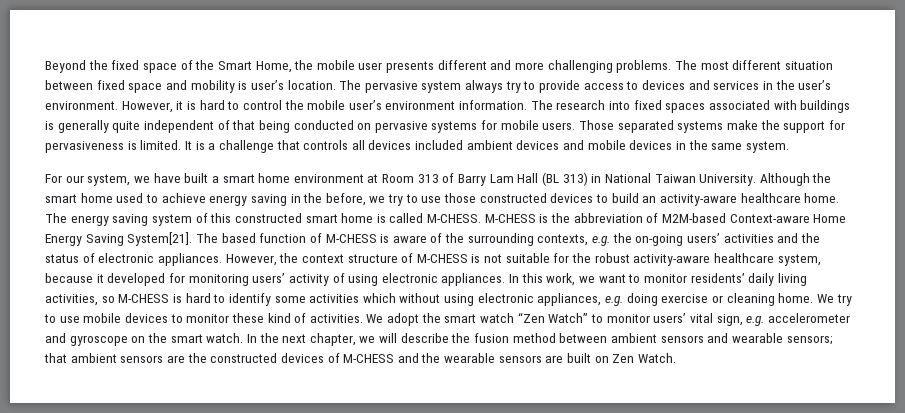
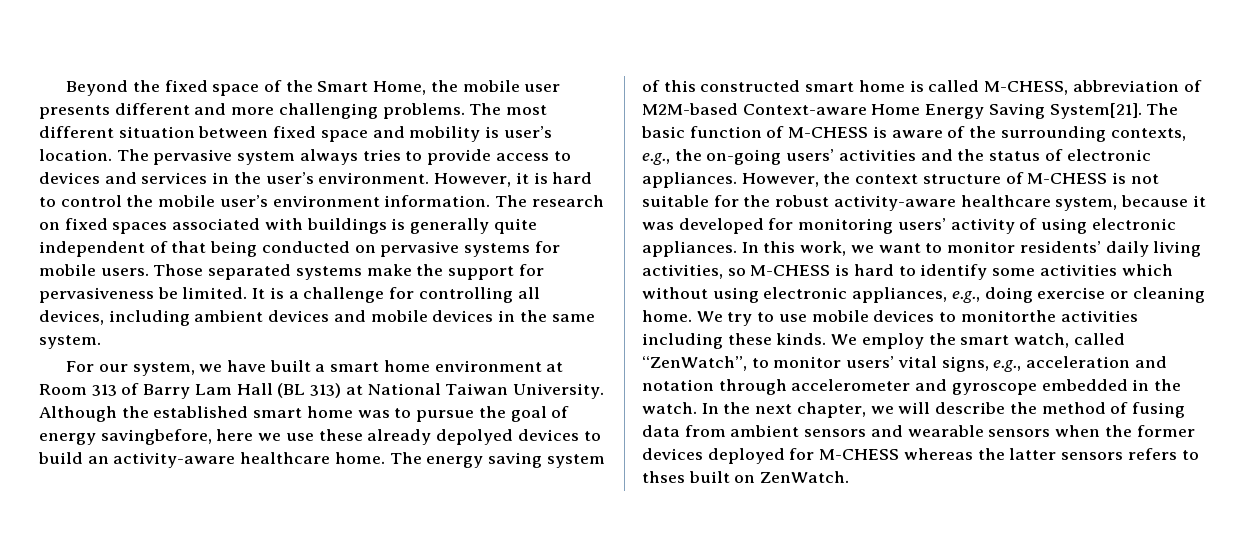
- The pervasive system always try to provide access to devices and services in the user’s environment.
+ The pervasive system always tries to provide access to devices and services in the user’s environment.
- The research into fixed spaces associated with buildings is generally quite independent of that being conducted on pervasive systems for mobile users.
+ The research on fixed spaces associated with buildings is generally quite independent of that being conducted on pervasive systems for mobile users.
- Those separated systems make the support for pervasiveness is limited.
+ Those separated systems make the support for pervasiveness be limited.
- It is a challenge that controls all devices included ambient devices and mobile devices in the same system.
+ It is a challenge for controlling all devices, including ambient devices and mobile devices in the same system.
- For our system, we have built a smart home environment at Room 313 of Barry Lam Hall (BL 313) in National Taiwan University.
+ For our system, we have built a smart home environment at Room 313 of Barry Lam Hall (BL 313) at National Taiwan University.
- Although the smart home used to achieve energy saving in the before, we try to use those constructed devices to build an activity-aware healthcare home.
+ Although the established smart home was to pursue the goal of energy savingbefore, here we use these already depolyed devices to build an activity-aware healthcare home.
- The energy saving system of this constructed smart home is called M-CHESS. M-CHESS is the abbreviation of M2M-based Context-aware Home Energy Saving System[21].
+ The energy saving system of this constructed smart home is called M-CHESS, abbreviation of M2M-based Context-aware Home Energy Saving System[21].
- The based function of M-CHESS is aware of the surrounding contexts, e.g. the on-going users’ activities and the status of electronic appliances.
+ The basic function of M-CHESS is aware of the surrounding contexts, e.g., the on-going users’ activities and the status of electronic appliances.
- However, the context structure of M-CHESS is not suitable for the robust activity-aware healthcare system, because it developed for monitoring users’ activity of using electronic appliances.
+ However, the context structure of M-CHESS is not suitable for the robust activity-aware healthcare system, because it was developed for monitoring users’ activity of using electronic appliances.
- In this work, we want to monitor residents’ daily living activities, so M-CHESS is hard to identify some activities which without using electronic appliances, e.g. doing exercise or cleaning home.
+ In this work, we want to monitor residents’ daily living activities, so M-CHESS is hard to identify some activities which without using electronic appliances, e.g., doing exercise or cleaning home.
- We try to use mobile devices to monitor these kind of activities. We adopt the smart watch “Zen Watch” to monitor users’ vital sign, e.g. accelerometer and gyroscope on the smart watch.
+ We try to use mobile devices to monitorthe activities including these kinds. We employ the smart watch, called “ZenWatch”, to monitor users’ vital signs, e.g., acceleration and notation through accelerometer and gyroscope embedded in the watch.
- In the next chapter, we will describe the fusion method between ambient sensors and wearable sensors; that ambient sensors are the constructed devices of M-CHESS and the wearable sensors are built on Zen Watch.
+ In the next chapter, we will describe the method of fusing data from ambient sensors and wearable sensors when the former devices deployed for M-CHESS whereas the latter sensors refers to thses built on ZenWatch.

